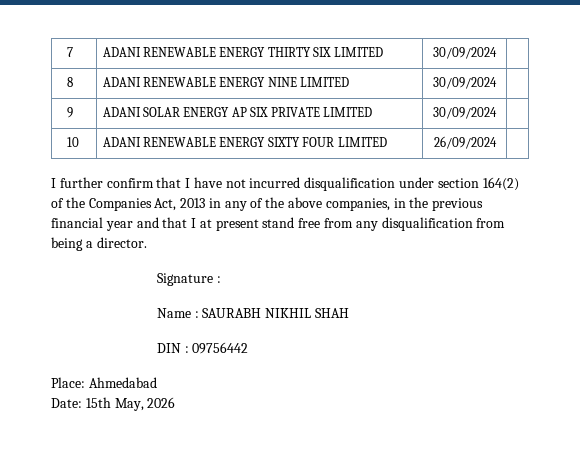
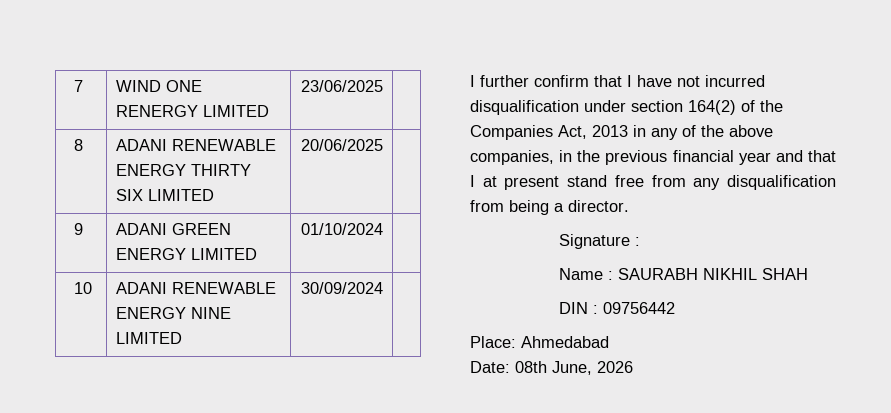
- 7 | ADANI RENEWABLE ENERGY THIRTY SIX LIMITED | 30/09/2024 |
- 8 | ADANI RENEWABLE ENERGY NINE LIMITED | 30/09/2024 |
+ 7 | WIND ONE RENERGY LIMITED | 23/06/2025 |
+ 8 | ADANI RENEWABLE ENERGY THIRTY SIX LIMITED | 20/06/2025 |
+ 9 | ADANI GREEN ENERGY LIMITED | 01/10/2024 |
+ 10 | ADANI RENEWABLE ENERGY NINE LIMITED | 30/09/2024 |
- 9 | ADANI SOLAR ENERGY AP SIX PRIVATE LIMITED | 30/09/2024 |
- 10 | ADANI RENEWABLE ENERGY SIXTY FOUR LIMITED | 26/09/2024 |
- Date: 15th May, 2026
+ Date: 08th June, 2026

